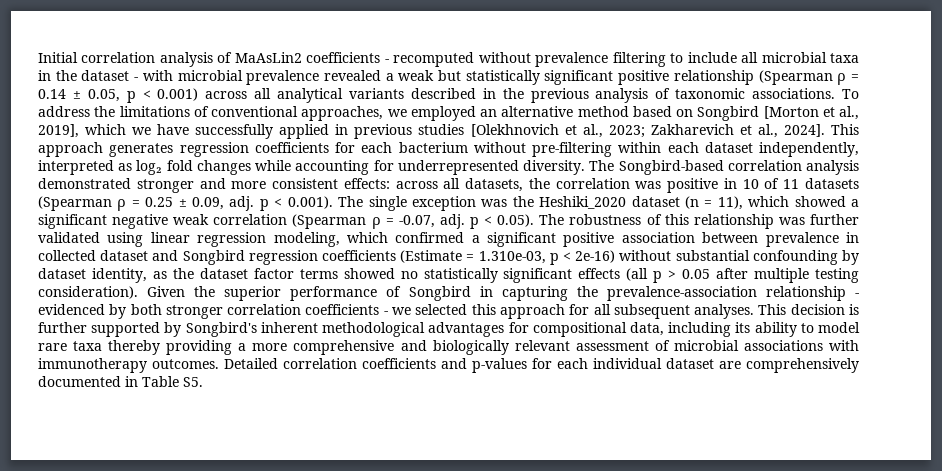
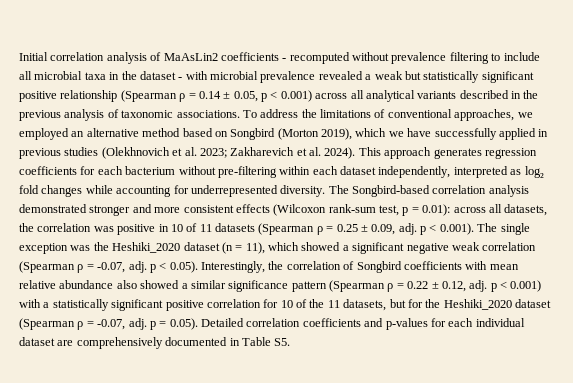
- To address the limitations of conventional approaches, we employed an alternative method based on Songbird [Morton et al., 2019], which we have successfully applied in previous studies [Olekhnovich et al., 2023; Zakharevich et al., 2024].
+ To address the limitations of conventional approaches, we employed an alternative method based on Songbird (Morton 2019), which we have successfully applied in previous studies (Olekhnovich et al. 2023; Zakharevich et al. 2024).
- The Songbird-based correlation analysis demonstrated stronger and more consistent effects:
+ The Songbird-based correlation analysis demonstrated stronger and more consistent effects (Wilcoxon rank-sum test, p = 0.01):
- across all datasets, the correlation was positive in 10 of 11 datasets (Spearman ρ = 0.25 ± 0.09, adj. p < 0.001). The single exception was the Heshiki_2020 dataset (n = 11), which showed a significant negative weak correlation (Spearman ρ = -0.07, adj. p < 0.05). The robustness of this relationship was further validated using linear regression modeling, which confirmed a significant positive association between prevalence in collected dataset and Songbird regression coefficients (Estimate = 1.310e-03, p < 2e-16) without substantial confounding by dataset identity, as the dataset factor terms showed no statistically significant effects (all p > 0.05 after multiple testing consideration). Given the superior performance of Songbird in capturing the prevalence-association relationship - evidenced by both stronger correlation coefficients - we selected this approach for all subsequent analyses. This decision is further supported by Songbird's inherent methodological advantages for compositional data, including its ability to model rare taxa thereby providing a more comprehensive and biologically relevant assessment of microbial associations with immunotherapy outcomes. Detailed correlation coefficients and p-values for each individual dataset are comprehensively documented in Table S5.
+ across all datasets, the correlation was positive in 10 of 11 datasets (Spearman ρ = 0.25 ± 0.09, adj. p < 0.001). The single exception was the Heshiki_2020 dataset (n = 11), which showed a significant negative weak correlation (Spearman ρ = -0.07, adj. p < 0.05). Interestingly, the correlation of Songbird coefficients with mean relative abundance also showed a similar significance pattern (Spearman ρ = 0.22 ± 0.12, adj. p < 0.001) with a statistically significant positive correlation for 10 of the 11 datasets, but for the Heshiki_2020 dataset (Spearman ρ = -0.07, adj. p = 0.05). Detailed correlation coefficients and p-values for each individual dataset are comprehensively documented in Table S5.

